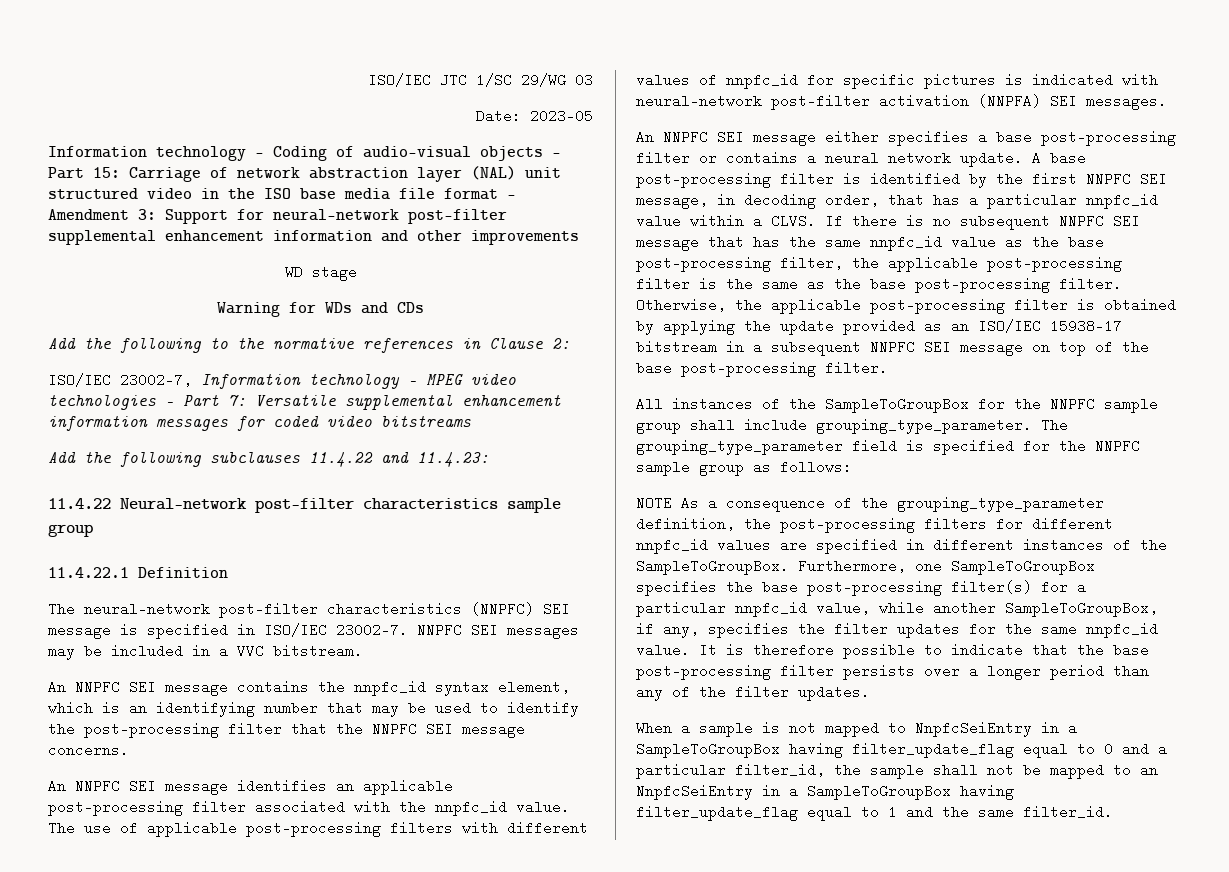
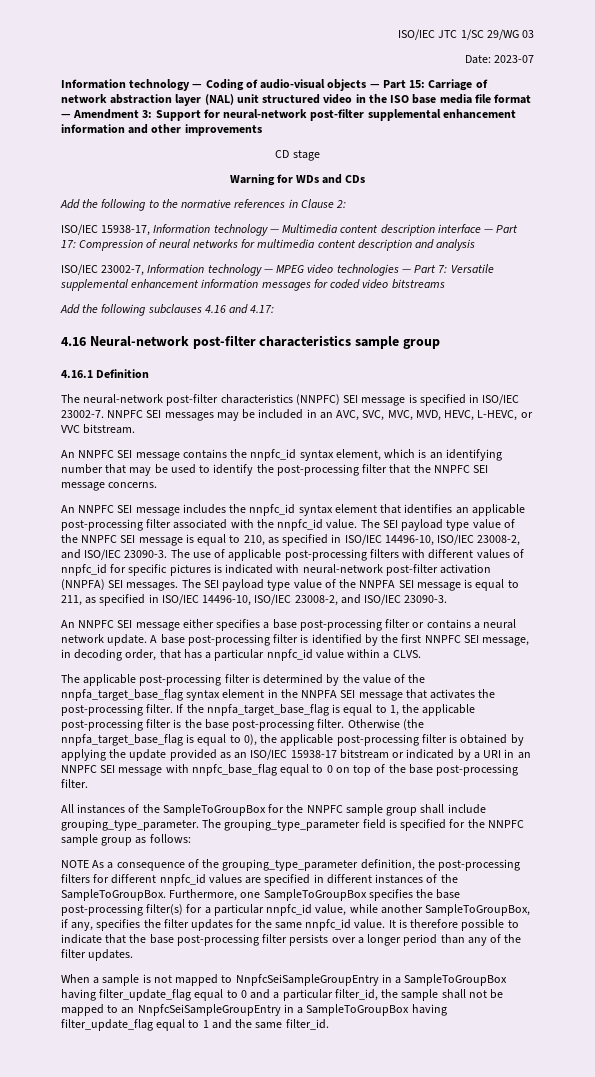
- Date: 2023-05
+ Date: 2023-07
- WD stage
+ CD stage
+ ISO/IEC 15938-17, Information technology — Multimedia content description interface — Part 17: Compression of neural networks for multimedia content description and analysis
- Add the following subclauses 11.4.22 and 11.4.23:
- 11.4.22 Neural-network post-filter characteristics sample group
+ Add the following subclauses 4.16 and 4.17:
+ 4.16 Neural-network post-filter characteristics sample group
- 11.4.22.1 Definition
+ 4.16.1 Definition
- NNPFC SEI messages may be included in a VVC bitstream.
+ NNPFC SEI messages may be included in an AVC, SVC, MVC, MVD, HEVC, L-HEVC, or VVC bitstream.
- An NNPFC SEI message identifies an applicable post-processing filter associated with the nnpfc_id value.
+ An NNPFC SEI message includes the nnpfc_id syntax element that identifies an applicable post-processing filter associated with the nnpfc_id value.
- The use of applicable post-processing filters with different values of nnpfc_id for specific pictures is indicated with neural-network post-filter activation (NNPFA) SEI messages.
+ The SEI payload type value of the NNPFC SEI message is equal to 210, as specified in ISO/IEC 14496-10, ISO/IEC 23008-2, and ISO/IEC 23090-3. The use of applicable post-processing filters with different values of nnpfc_id for specific pictures is indicated with neural-network post-filter activation (NNPFA) SEI messages. The SEI payload type value of the NNPFA SEI message is equal to 211, as specified in ISO/IEC 14496-10, ISO/IEC 23008-2, and ISO/IEC 23090-3.
- A base post-processing filter is identified by the first NNPFC SEI message, in decoding order, that has a particular nnpfc_id value within a CLVS. If there is no subsequent NNPFC SEI message that has the same nnpfc_id value as the base post-processing filter, the applicable post-processing filter is the same as the base post-processing filter. Otherwise, the applicable post-processing filter is obtained by applying the update provided as an ISO/IEC 15938-17 bitstream in a subsequent NNPFC SEI message on top of the base post-processing filter.
+ A base post-processing filter is identified by the first NNPFC SEI message, in decoding order, that has a particular nnpfc_id value within a CLVS.
+ The applicable post-processing filter is determined by the value of the nnpfa_target_base_flag syntax element in the NNPFA SEI message that activates the post-processing filter. If the nnpfa_target_base_flag is equal to 1, the applicable post-processing filter is the base post-processing filter. Otherwise (the nnpfa_target_base_flag is equal to 0), the applicable post-processing filter is obtained by applying the update provided as an ISO/IEC 15938-17 bitstream or indicated by a URI in an NNPFC SEI message with nnpfc_base_flag equal to 0 on top of the base post-processing filter.
- When a sample is not mapped to NnpfcSeiEntry in a SampleToGroupBox having filter_update_flag equal to 0 and a particular filter_id, the sample shall not be mapped to an NnpfcSeiEntry in a SampleToGroupBox having filter_update_flag equal to 1 and the same filter_id.
+ When a sample is not mapped to NnpfcSeiSampleGroupEntry in a SampleToGroupBox having filter_update_flag equal to 0 and a particular filter_id, the sample shall not be mapped to an NnpfcSeiSampleGroupEntry in a SampleToGroupBox having filter_update_flag equal to 1 and the same filter_id.

